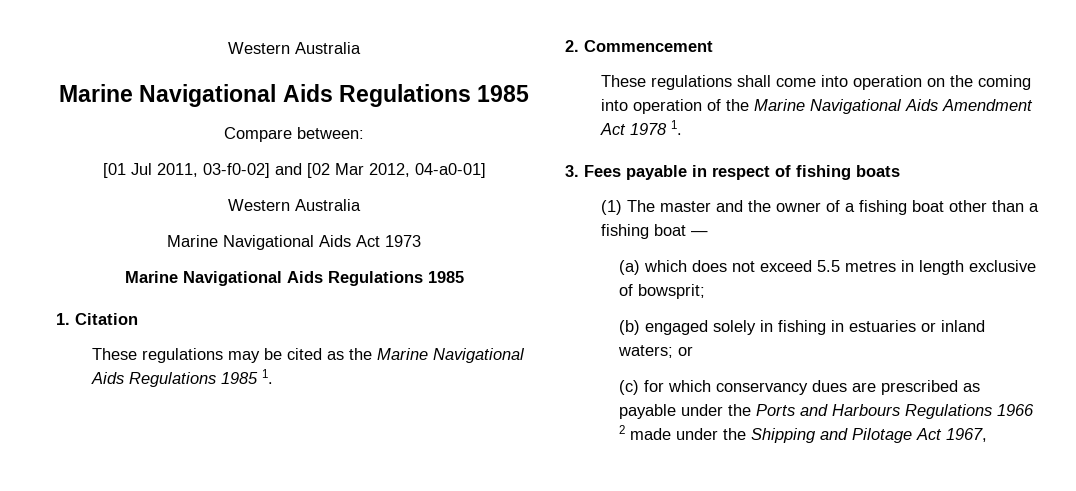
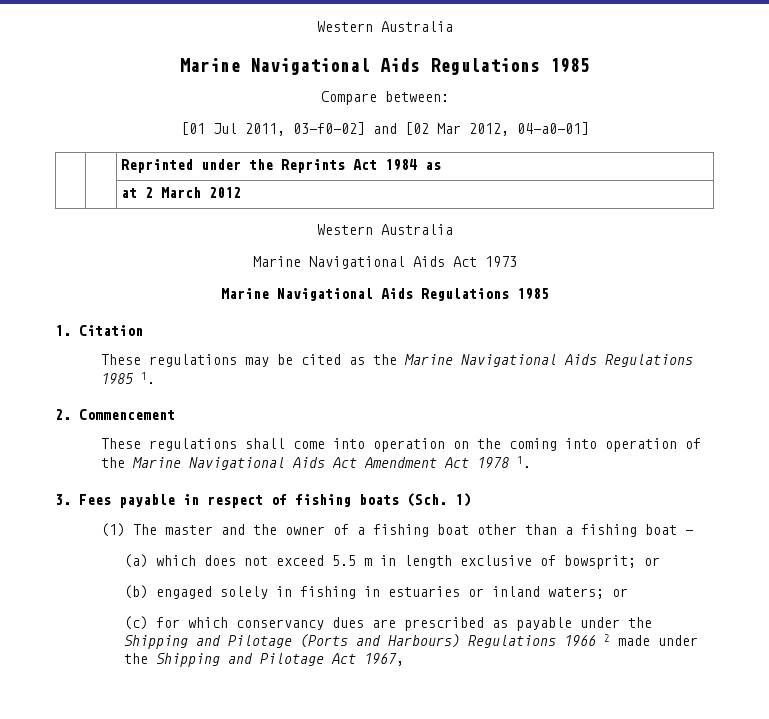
+ | | Reprinted under the Reprints Act 1984 as
+ | | at 2 March 2012
- These regulations shall come into operation on the coming into operation of the Marine Navigational Aids Amendment Act 1978 1.
+ These regulations shall come into operation on the coming into operation of the Marine Navigational Aids Act Amendment Act 1978 1.
- 3. Fees payable in respect of fishing boats
+ 3. Fees payable in respect of fishing boats (Sch. 1)
- (a) which does not exceed 5.5 metres in length exclusive of bowsprit;
+ (a) which does not exceed 5.5 m in length exclusive of bowsprit; or
- (c) for which conservancy dues are prescribed as payable under the Ports and Harbours Regulations 1966 2 made under the Shipping and Pilotage Act 1967,
+ (c) for which conservancy dues are prescribed as payable under the Shipping and Pilotage (Ports and Harbours) Regulations 1966 2 made under the Shipping and Pilotage Act 1967,

